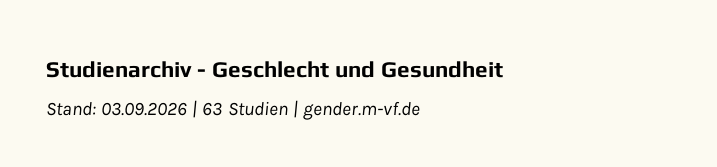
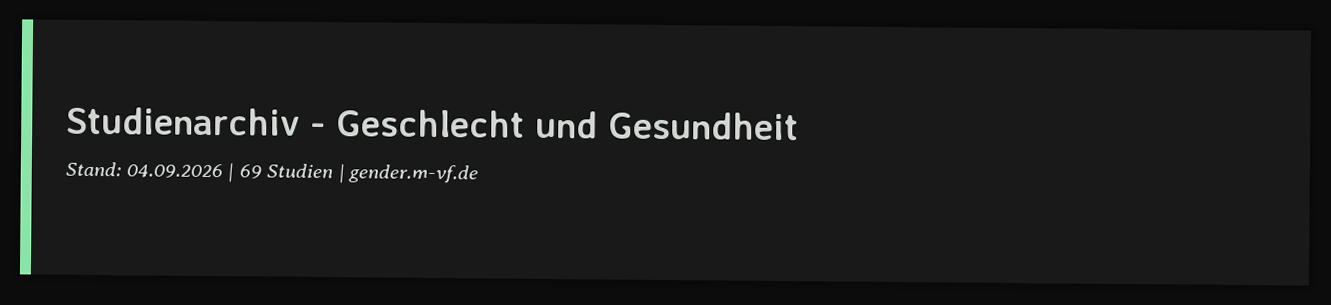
- Stand: 03.09.2026 | 63 Studien | gender.m-vf.de
+ Stand: 04.09.2026 | 69 Studien | gender.m-vf.de

